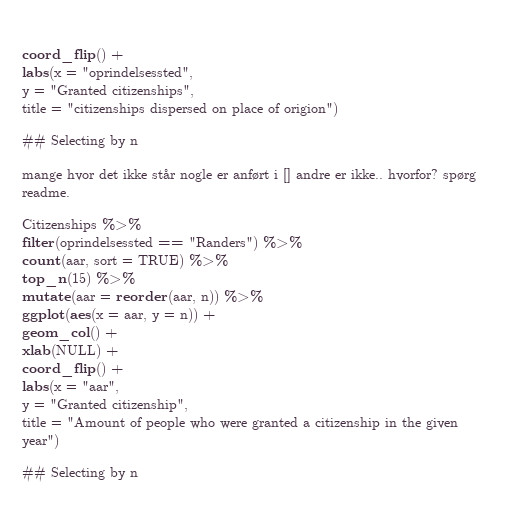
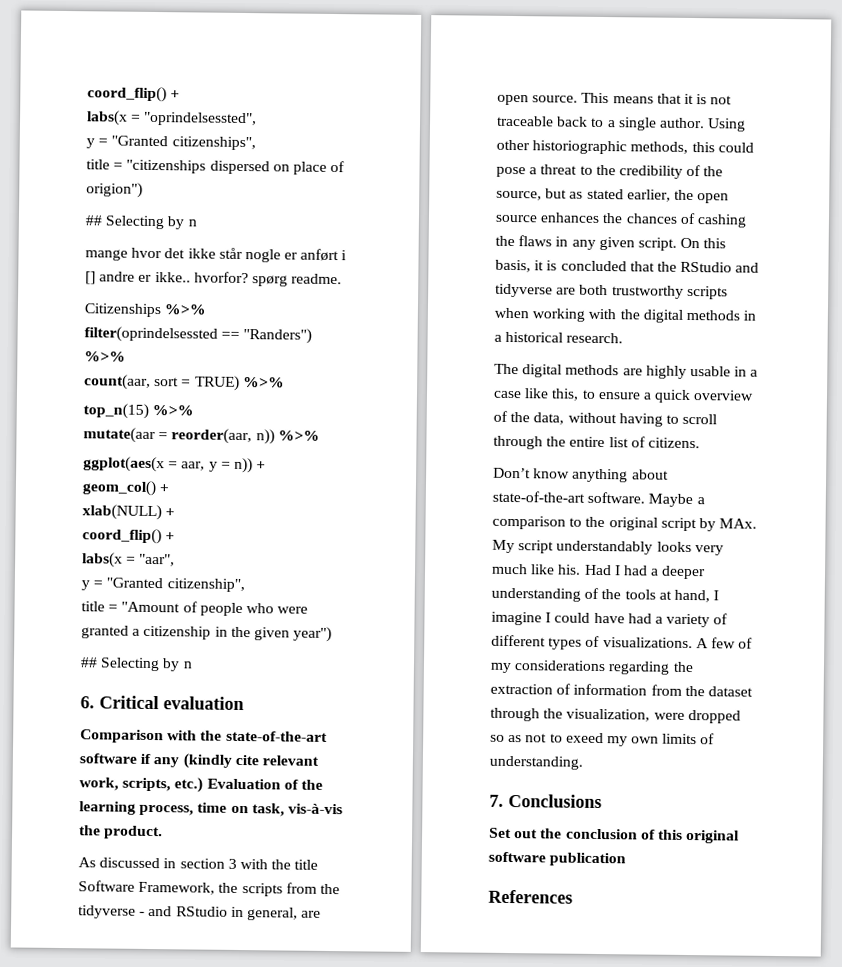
+ 6. Critical evaluation
+ Comparison with the state-of-the-art software if any (kindly cite relevant work, scripts, etc.) Evaluation of the learning process, time on task, vis-à-vis the product.
+ As discussed in section 3 with the title Software Framework, the scripts from the tidyverse - and RStudio in general, are open source. This means that it is not traceable back to a single author. Using other historiographic methods, this could pose a threat to the credibility of the source, but as stated earlier, the open source enhances the chances of cashing the flaws in any given script. On this basis, it is concluded that the RStudio and tidyverse are both trustworthy scripts when working with the digital methods in a historical research.
+ The digital methods are highly usable in a case like this, to ensure a quick overview of the data, without having to scroll through the entire list of citizens.
+ Don’t know anything about state-of-the-art software. Maybe a comparison to the original script by MAx. My script understandably looks very much like his. Had I had a deeper understanding of the tools at hand, I imagine I could have had a variety of different types of visualizations. A few of my considerations regarding the extraction of information from the dataset through the visualization, were dropped so as not to exeed my own limits of understanding.
+ 7. Conclusions
+ Set out the conclusion of this original software publication
+ References

